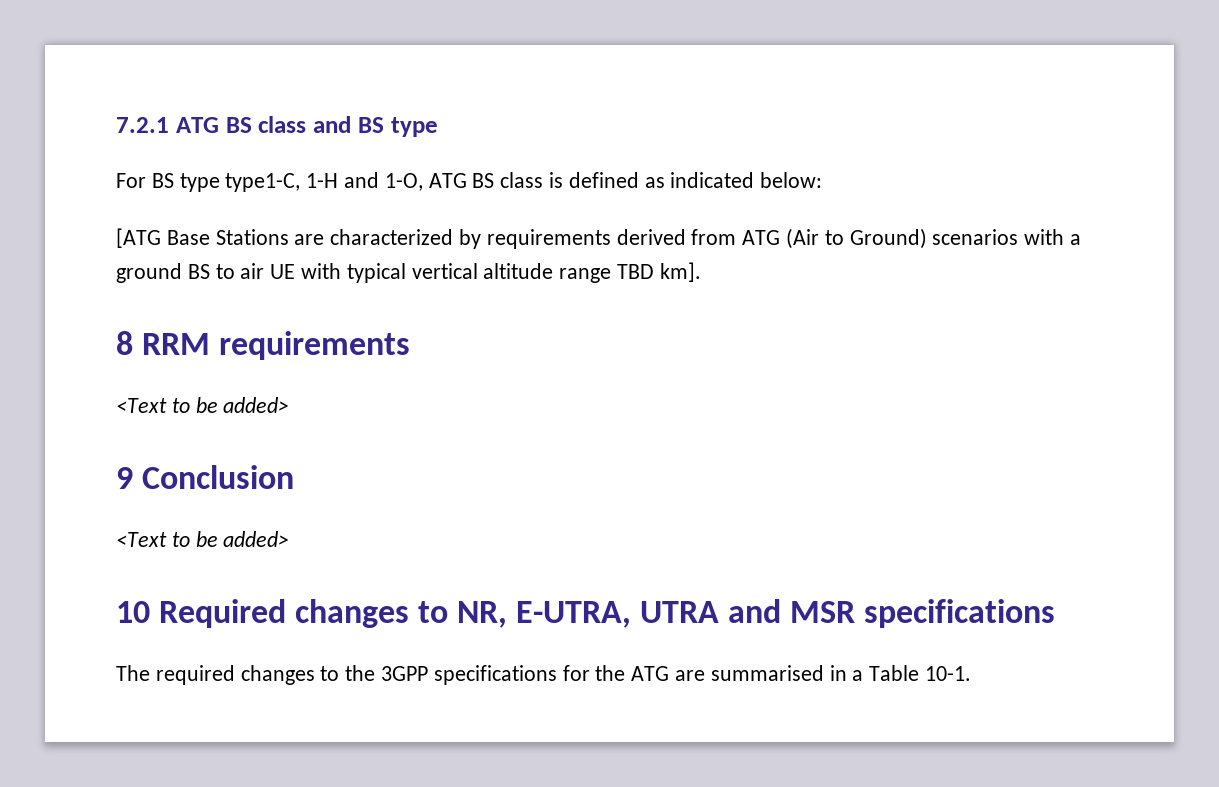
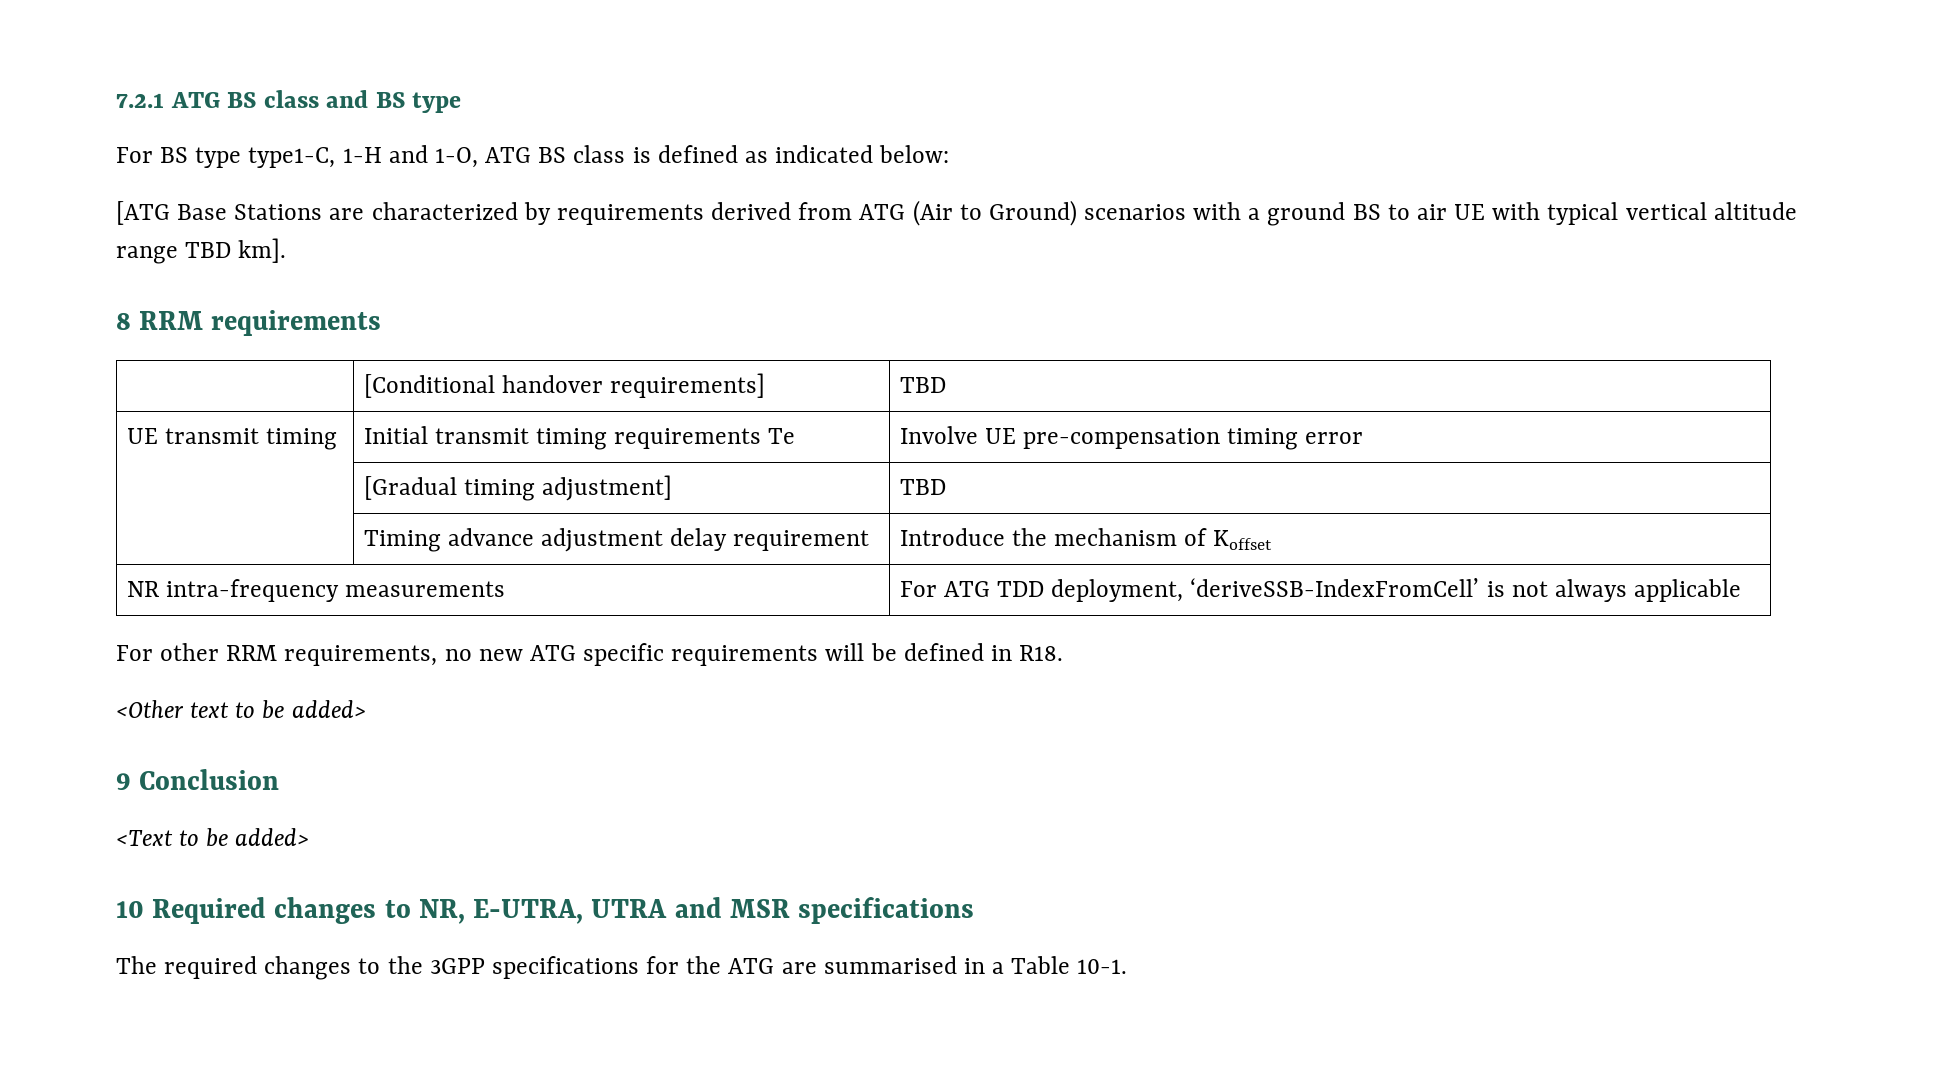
  8 RRM requirements
- <Text to be added>
+ | [Conditional handover requirements] | TBD
+ UE transmit timing | Initial transmit timing requirements Te | Involve UE pre-compensation timing error
+ | [Gradual timing adjustment] | TBD
+ | Timing advance adjustment delay requirement | Introduce the mechanism of Koffset
+ NR intra-frequency measurements | For ATG TDD deployment, ‘deriveSSB-IndexFromCell’ is not always applicable
+ For other RRM requirements, no new ATG specific requirements will be defined in R18.
+ <Other text to be added>

